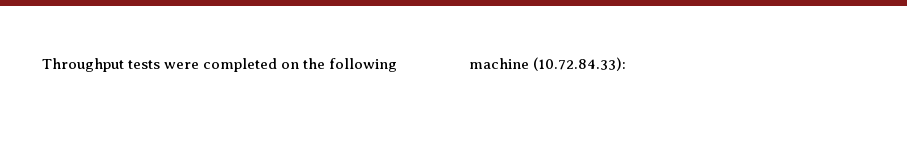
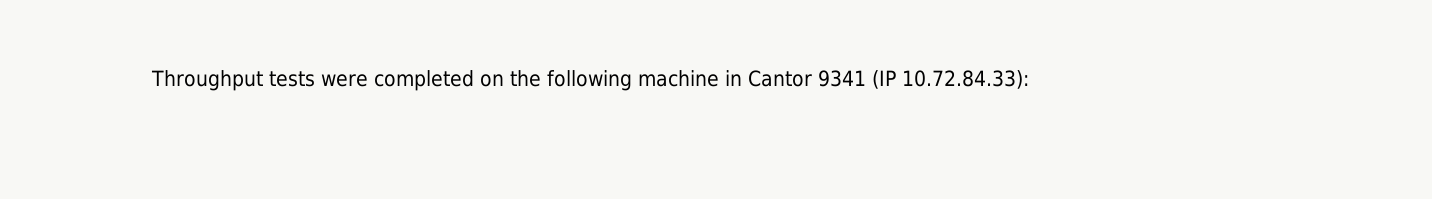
- Throughput tests were completed on the following machine (10.72.84.33):
+ Throughput tests were completed on the following machine in Cantor 9341 (IP 10.72.84.33):

